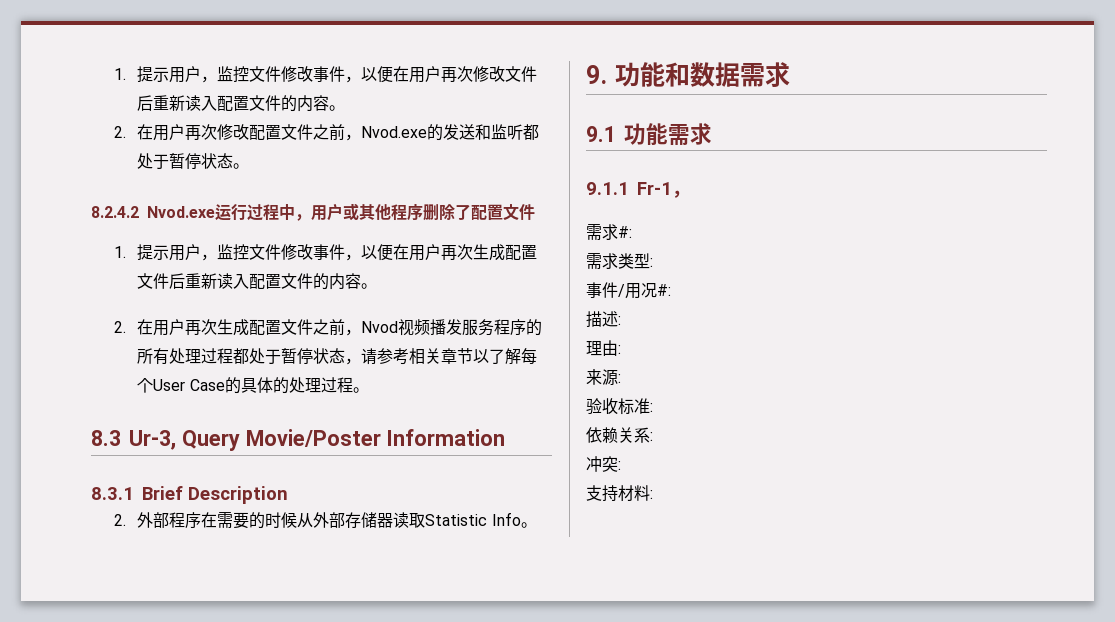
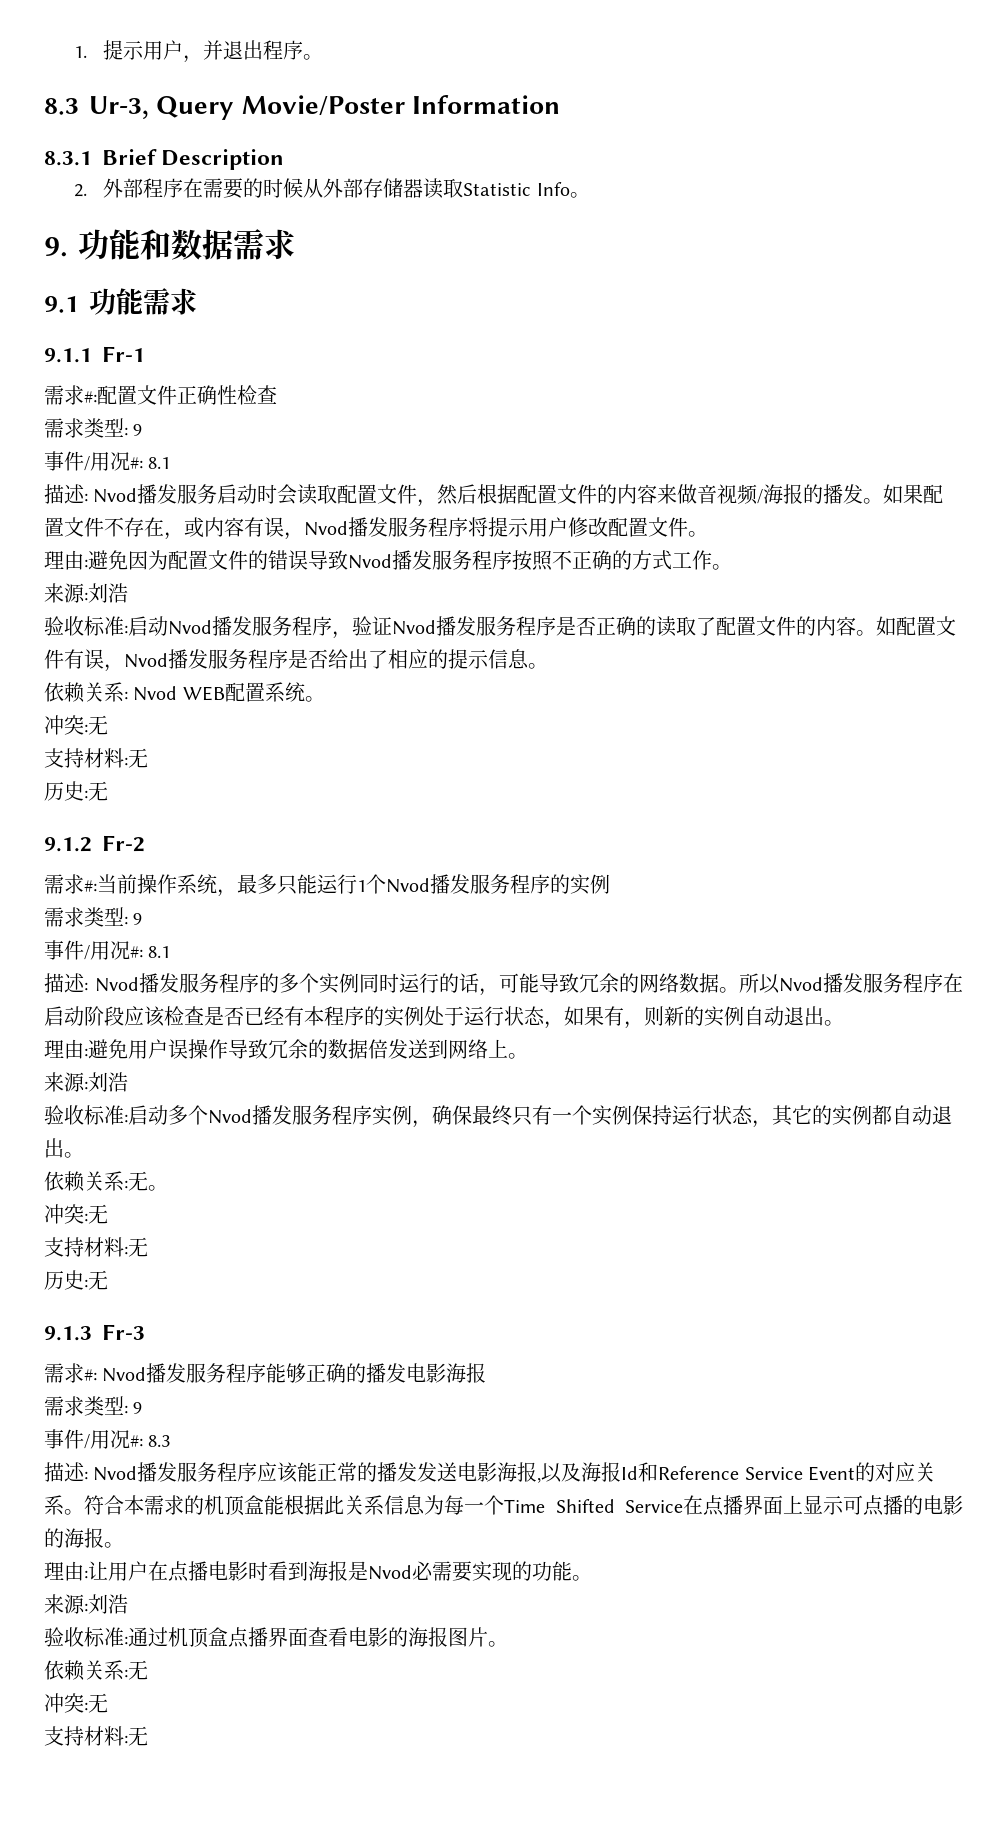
- 1.提示用户，监控文件修改事件，以便在用户再次修改文件后重新读入配置文件的内容。
- 2.在用户再次修改配置文件之前，Nvod.exe的发送和监听都处于暂停状态。
- 8.2.4.2 Nvod.exe运行过程中，用户或其他程序删除了配置文件
- 1.提示用户，监控文件修改事件，以便在用户再次生成配置文件后重新读入配置文件的内容。
- 2.在用户再次生成配置文件之前，Nvod视频播发服务程序的所有处理过程都处于暂停状态，请参考相关章节以了解每个User Case的具体的处理过程。
+ 1.提示用户，并退出程序。
- 9.1.1 Fr-1，
- 需求#:
- 需求类型:
- 事件/用况#:
- 描述:
- 理由:
- 来源:
- 验收标准:
- 依赖关系:
- 冲突:
- 支持材料:
+ 9.1.1 Fr-1
+ 需求#:配置文件正确性检查
+ 需求类型: 9
+ 事件/用况#: 8.1
+ 描述: Nvod播发服务启动时会读取配置文件，然后根据配置文件的内容来做音视频/海报的播发。如果配置文件不存在，或内容有误，Nvod播发服务程序将提示用户修改配置文件。
+ 理由:避免因为配置文件的错误导致Nvod播发服务程序按照不正确的方式工作。
+ 来源:刘浩
+ 验收标准:启动Nvod播发服务程序，验证Nvod播发服务程序是否正确的读取了配置文件的内容。如配置文件有误，Nvod播发服务程序是否给出了相应的提示信息。
+ 依赖关系: Nvod WEB配置系统。
+ 冲突:无
+ 支持材料:无
+ 历史:无
+ 9.1.2 Fr-2
+ 需求#:当前操作系统，最多只能运行1个Nvod播发服务程序的实例
+ 需求类型: 9
+ 事件/用况#: 8.1
+ 描述: Nvod播发服务程序的多个实例同时运行的话，可能导致冗余的网络数据。所以Nvod播发服务程序在启动阶段应该检查是否已经有本程序的实例处于运行状态，如果有，则新的实例自动退出。
+ 理由:避免用户误操作导致冗余的数据倍发送到网络上。
+ 来源:刘浩
+ 验收标准:启动多个Nvod播发服务程序实例，确保最终只有一个实例保持运行状态，其它的实例都自动退出。
+ 依赖关系:无。
+ 冲突:无
+ 支持材料:无
+ 历史:无
+ 9.1.3 Fr-3
+ 需求#: Nvod播发服务程序能够正确的播发电影海报
+ 需求类型: 9
+ 事件/用况#: 8.3
+ 描述: Nvod播发服务程序应该能正常的播发发送电影海报,以及海报Id和Reference Service Event的对应关系。符合本需求的机顶盒能根据此关系信息为每一个Time Shifted Service在点播界面上显示可点播的电影的海报。
+ 理由:让用户在点播电影时看到海报是Nvod必需要实现的功能。
+ 来源:刘浩
+ 验收标准:通过机顶盒点播界面查看电影的海报图片。
+ 依赖关系:无
+ 冲突:无
+ 支持材料:无

